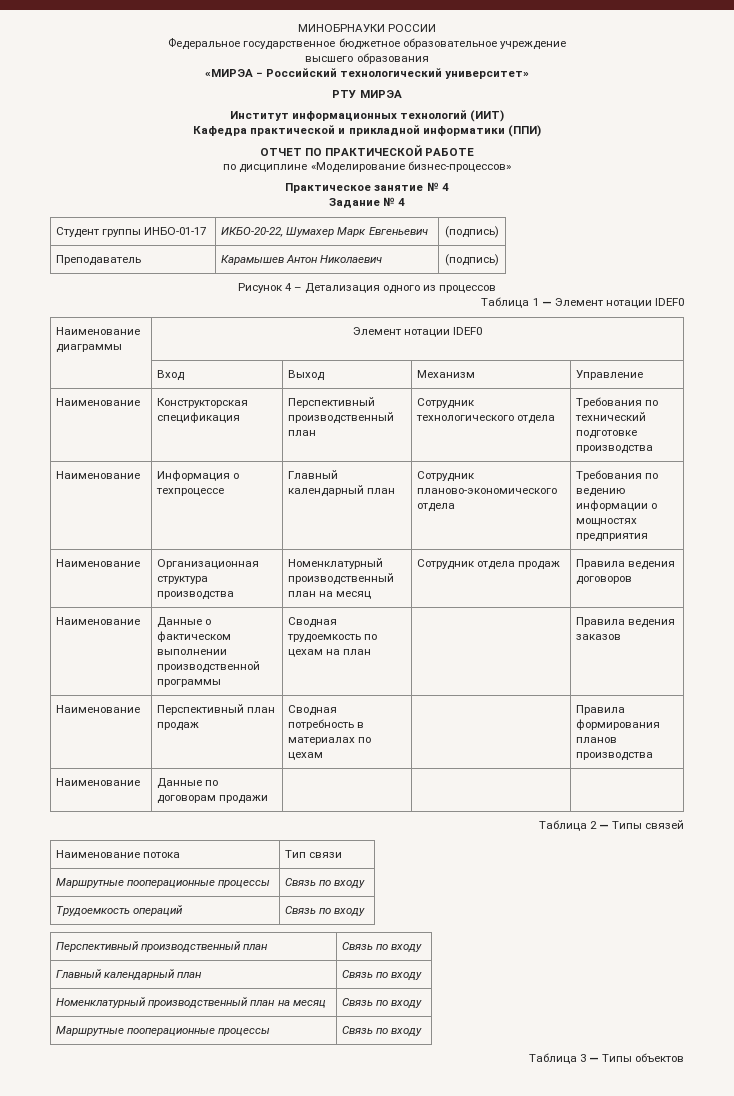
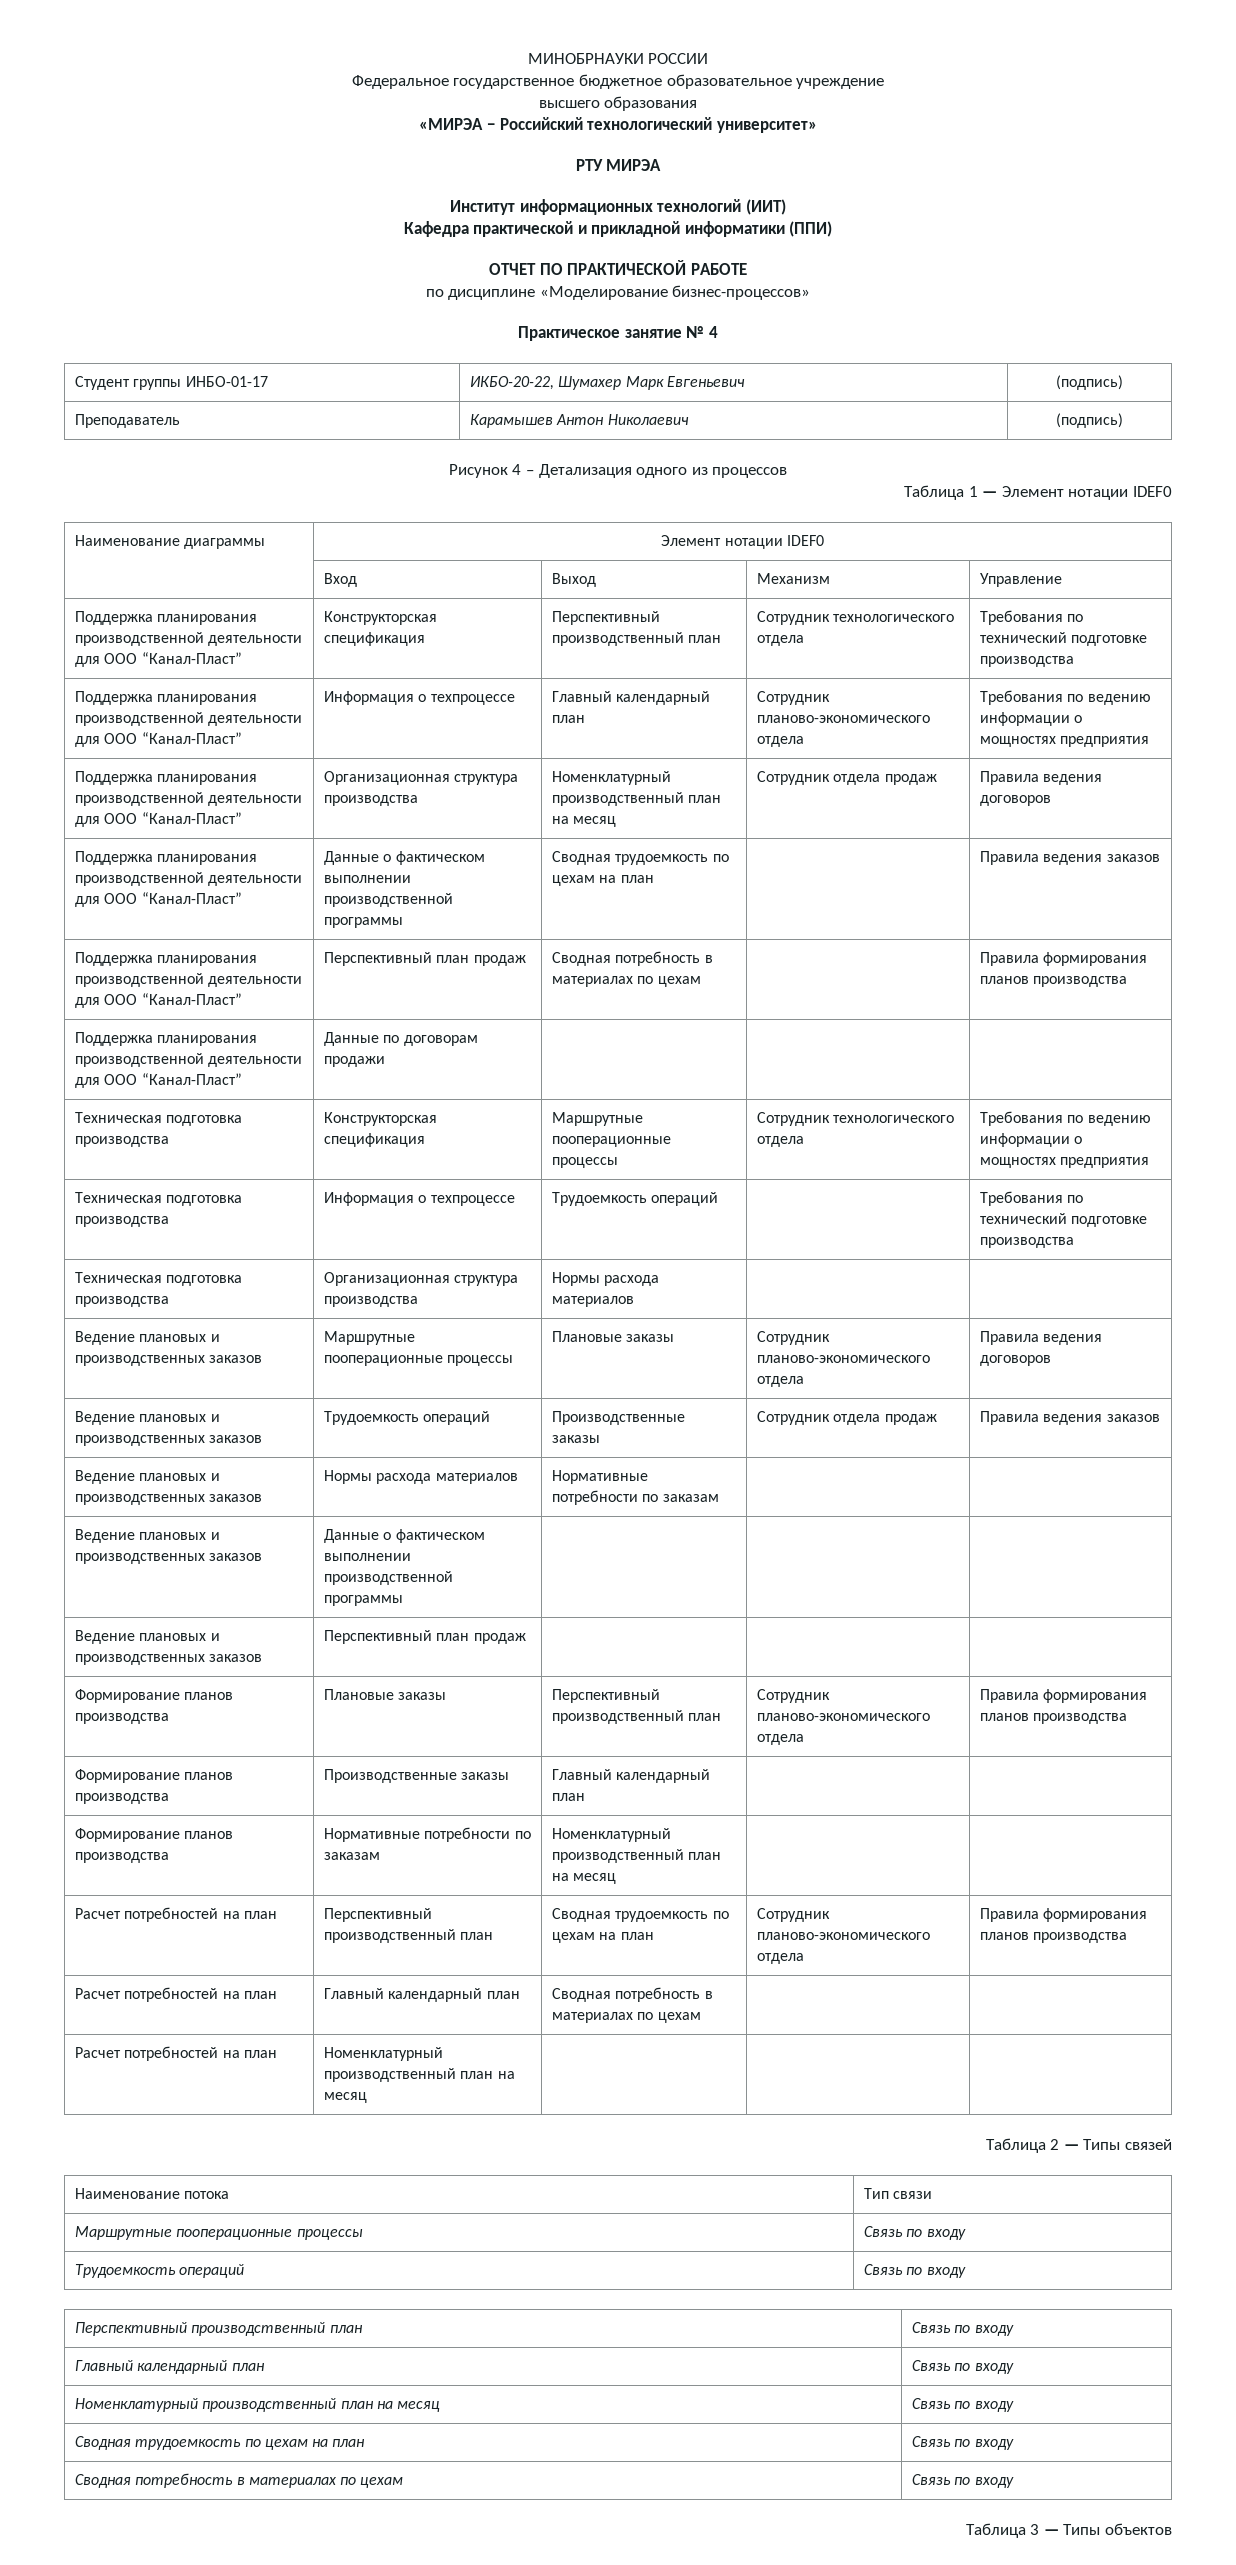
- Задание № 4
- Наименование | Конструкторская спецификация | Перспективный производственный план | Сотрудник технологического отдела | Требования по технический подготовке производства
+ Поддержка планирования производственной деятельности для ООО “Канал-Пласт” | Конструкторская спецификация | Перспективный производственный план | Сотрудник технологического отдела | Требования по технический подготовке производства
- Наименование | Информация о техпроцессе | Главный календарный план | Сотрудник планово-экономического отдела | Требования по ведению информации о мощностях предприятия
+ Поддержка планирования производственной деятельности для ООО “Канал-Пласт” | Информация о техпроцессе | Главный календарный план | Сотрудник планово-экономического отдела | Требования по ведению информации о мощностях предприятия
- Наименование | Организационная структура производства | Номенклатурный производственный план на месяц | Сотрудник отдела продаж | Правила ведения договоров
+ Поддержка планирования производственной деятельности для ООО “Канал-Пласт” | Организационная структура производства | Номенклатурный производственный план на месяц | Сотрудник отдела продаж | Правила ведения договоров
- Наименование | Данные о фактическом выполнении производственной программы | Сводная трудоемкость по цехам на план | | Правила ведения заказов
+ Поддержка планирования производственной деятельности для ООО “Канал-Пласт” | Данные о фактическом выполнении производственной программы | Сводная трудоемкость по цехам на план | | Правила ведения заказов
- Наименование | Перспективный план продаж | Сводная потребность в материалах по цехам | | Правила формирования планов производства
+ Поддержка планирования производственной деятельности для ООО “Канал-Пласт” | Перспективный план продаж | Сводная потребность в материалах по цехам | | Правила формирования планов производства
- Наименование | Данные по договорам продажи | | |
+ Поддержка планирования производственной деятельности для ООО “Канал-Пласт” | Данные по договорам продажи | | |
+ Техническая подготовка производства | Конструкторская спецификация | Маршрутные пооперационные процессы | Сотрудник технологического отдела | Требования по ведению информации о мощностях предприятия
+ Техническая подготовка производства | Информация о техпроцессе | Трудоемкость операций | | Требования по технический подготовке производства
+ Техническая подготовка производства | Организационная структура производства | Нормы расхода материалов | |
+ Ведение плановых и производственных заказов | Маршрутные пооперационные процессы | Плановые заказы | Сотрудник планово-экономического отдела | Правила ведения договоров
+ Ведение плановых и производственных заказов | Трудоемкость операций | Производственные заказы | Сотрудник отдела продаж | Правила ведения заказов
+ Ведение плановых и производственных заказов | Нормы расхода материалов | Нормативные потребности по заказам | |
+ Ведение плановых и производственных заказов | Данные о фактическом выполнении производственной программы | | |
+ Ведение плановых и производственных заказов | Перспективный план продаж | | |
+ Формирование планов производства | Плановые заказы | Перспективный производственный план | Сотрудник планово-экономического отдела | Правила формирования планов производства
+ Формирование планов производства | Производственные заказы | Главный календарный план | |
+ Формирование планов производства | Нормативные потребности по заказам | Номенклатурный производственный план на месяц | |
+ Расчет потребностей на план | Перспективный производственный план | Сводная трудоемкость по цехам на план | Сотрудник планово-экономического отдела | Правила формирования планов производства
+ Расчет потребностей на план | Главный календарный план | Сводная потребность в материалах по цехам | |
+ Расчет потребностей на план | Номенклатурный производственный план на месяц | | |
  Номенклатурный производственный план на месяц | Связь по входу
- Маршрутные пооперационные процессы | Связь по входу
+ Сводная трудоемкость по цехам на план | Связь по входу
+ Сводная потребность в материалах по цехам | Связь по входу

